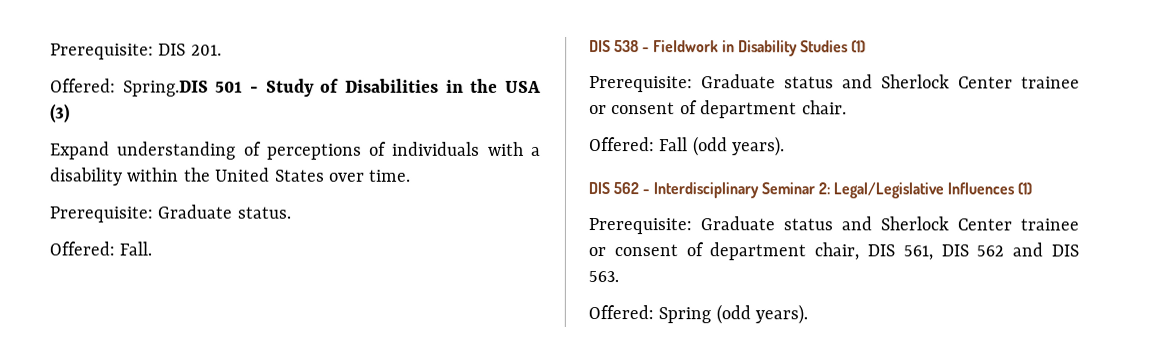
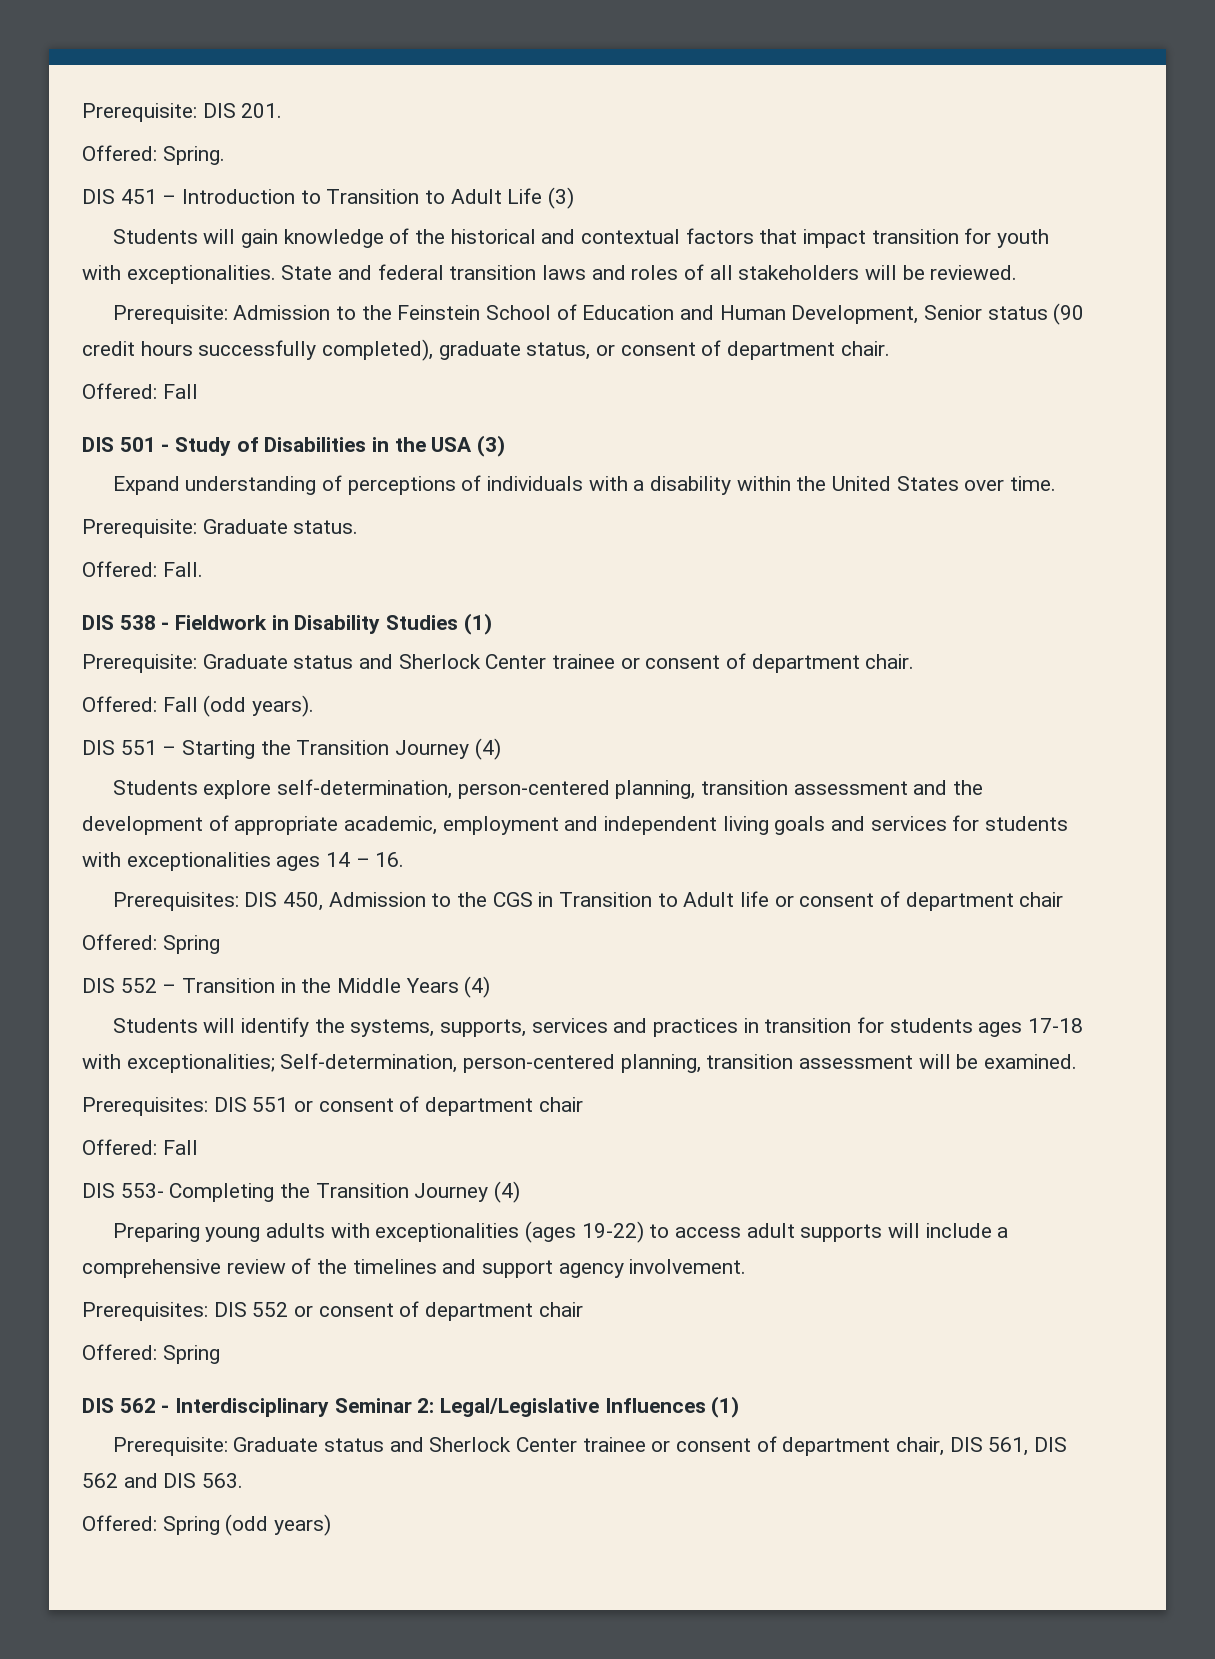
- Offered: Spring.DIS 501 - Study of Disabilities in the USA (3)
+ Offered: Spring.
+ DIS 451 – Introduction to Transition to Adult Life (3)
+ Students will gain knowledge of the historical and contextual factors that impact transition for youth with exceptionalities. State and federal transition laws and roles of all stakeholders will be reviewed.
+ Prerequisite: Admission to the Feinstein School of Education and Human Development, Senior status (90 credit hours successfully completed), graduate status, or consent of department chair.
+ Offered: Fall
+ DIS 501 - Study of Disabilities in the USA (3)
+ DIS 551 – Starting the Transition Journey (4)
+ Students explore self-determination, person-centered planning, transition assessment and the development of appropriate academic, employment and independent living goals and services for students with exceptionalities ages 14 – 16.
+ Prerequisites: DIS 450, Admission to the CGS in Transition to Adult life or consent of department chair
+ Offered: Spring
+ DIS 552 – Transition in the Middle Years (4)
+ Students will identify the systems, supports, services and practices in transition for students ages 17-18 with exceptionalities; Self-determination, person-centered planning, transition assessment will be examined.
+ Prerequisites: DIS 551 or consent of department chair
+ Offered: Fall
+ DIS 553- Completing the Transition Journey (4)
+ Preparing young adults with exceptionalities (ages 19-22) to access adult supports will include a comprehensive review of the timelines and support agency involvement.
+ Prerequisites: DIS 552 or consent of department chair
+ Offered: Spring
- Offered: Spring (odd years).
+ Offered: Spring (odd years)

